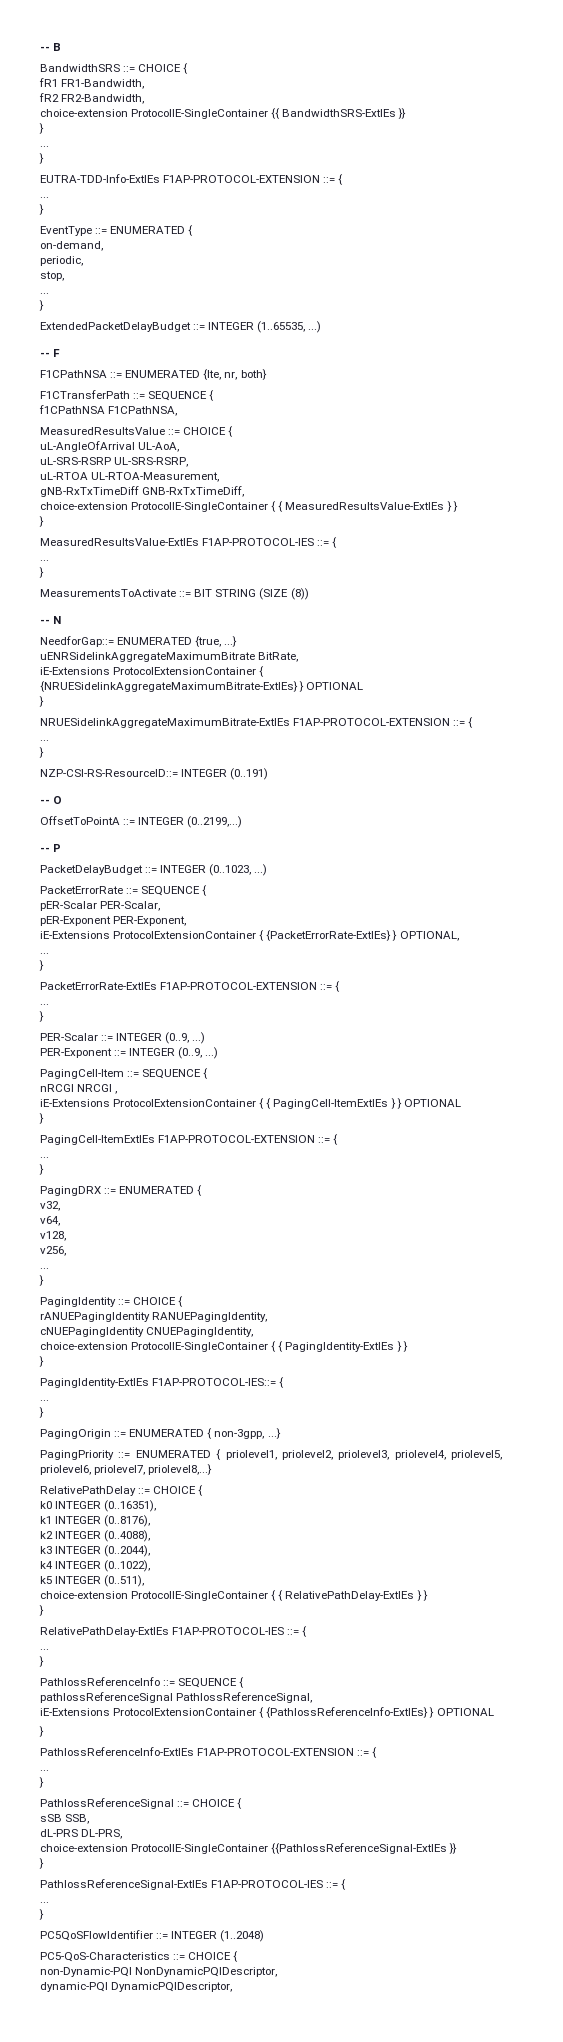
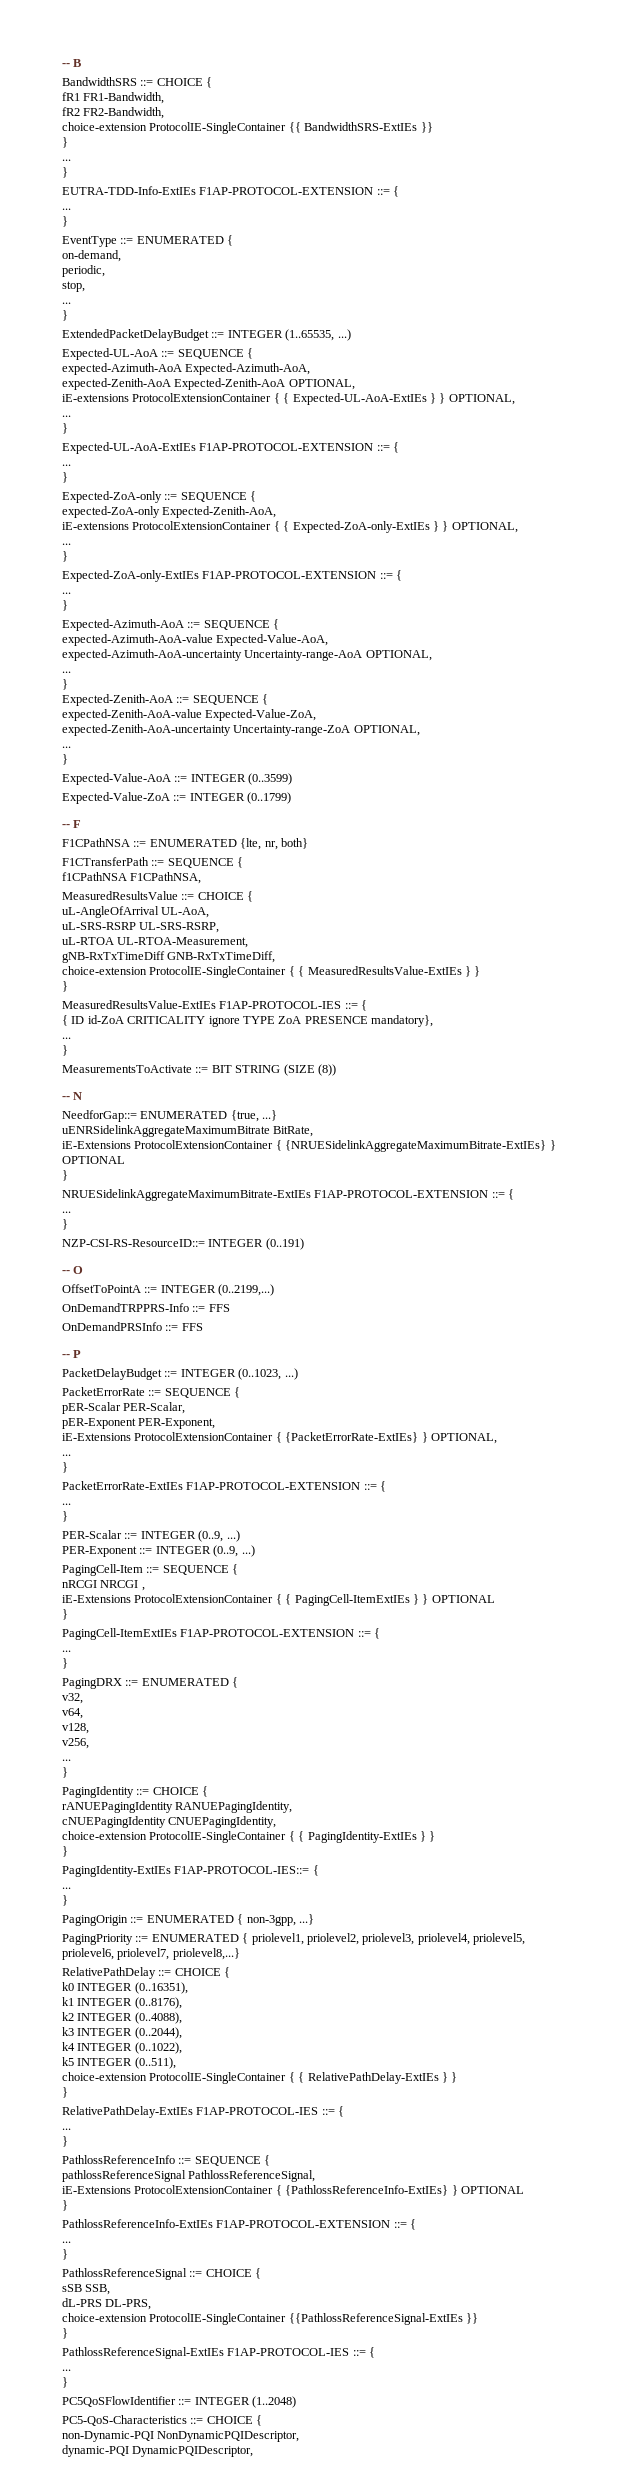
+ Expected-UL-AoA ::= SEQUENCE {
+ expected-Azimuth-AoA Expected-Azimuth-AoA,
+ expected-Zenith-AoA Expected-Zenith-AoA OPTIONAL,
+ iE-extensions ProtocolExtensionContainer { { Expected-UL-AoA-ExtIEs } } OPTIONAL,
+ ...
+ }
+ Expected-UL-AoA-ExtIEs F1AP-PROTOCOL-EXTENSION ::= {
+ ...
+ }
+ Expected-ZoA-only ::= SEQUENCE {
+ expected-ZoA-only Expected-Zenith-AoA,
+ iE-extensions ProtocolExtensionContainer { { Expected-ZoA-only-ExtIEs } } OPTIONAL,
+ ...
+ }
+ Expected-ZoA-only-ExtIEs F1AP-PROTOCOL-EXTENSION ::= {
+ ...
+ }
+ Expected-Azimuth-AoA ::= SEQUENCE {
+ expected-Azimuth-AoA-value Expected-Value-AoA,
+ expected-Azimuth-AoA-uncertainty Uncertainty-range-AoA OPTIONAL,
+ ...
+ }
+ Expected-Zenith-AoA ::= SEQUENCE {
+ expected-Zenith-AoA-value Expected-Value-ZoA,
+ expected-Zenith-AoA-uncertainty Uncertainty-range-ZoA OPTIONAL,
+ ...
+ }
+ Expected-Value-AoA ::= INTEGER (0..3599)
+ Expected-Value-ZoA ::= INTEGER (0..1799)
+ { ID id-ZoA CRITICALITY ignore TYPE ZoA PRESENCE mandatory},
+ OnDemandTRPPRS-Info ::= FFS
+ OnDemandPRSInfo ::= FFS

